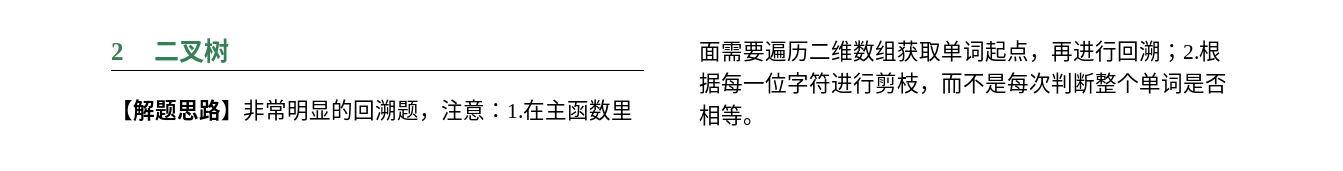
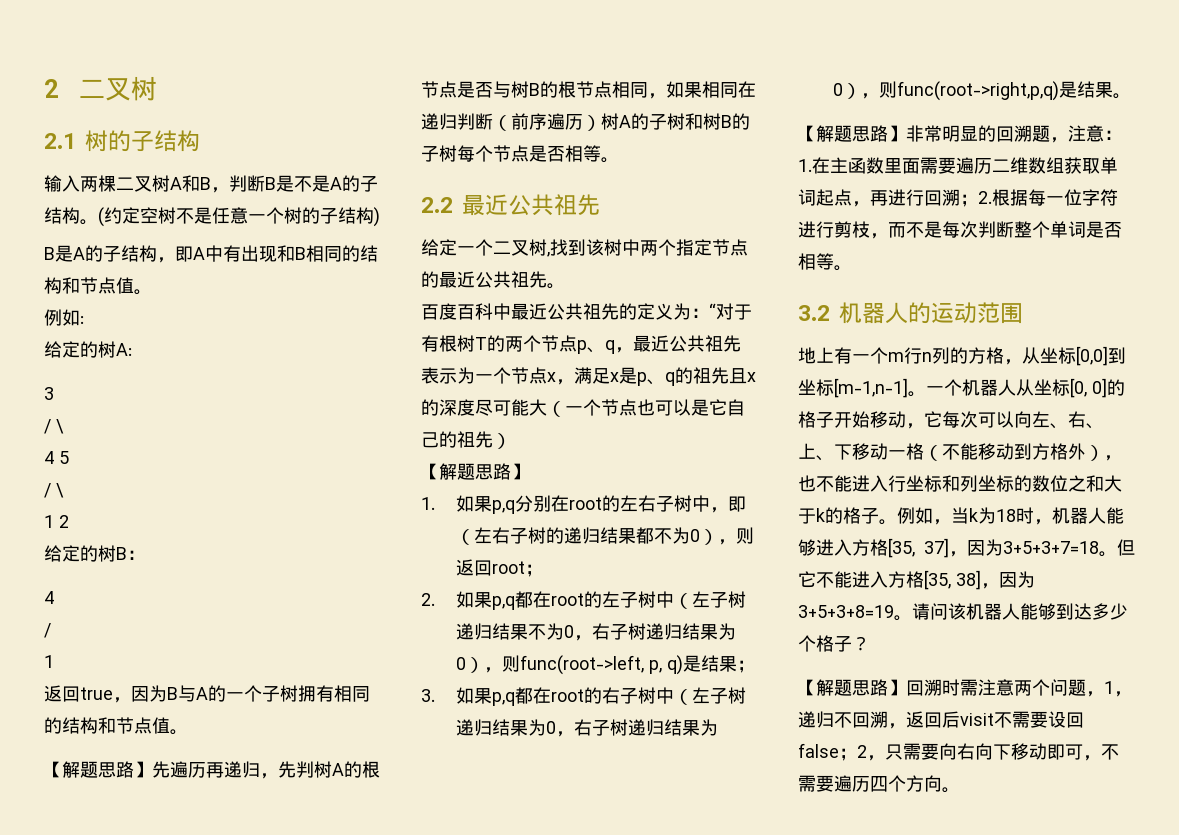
+ 2.1树的子结构
+ 输入两棵二叉树A和B，判断B是不是A的子结构。(约定空树不是任意一个树的子结构)
+ B是A的子结构，即A中有出现和B相同的结构和节点值。
+ 例如:
+ 给定的树A:
+ 3
+ / \
+ 4 5
+ / \
+ 1 2
+ 给定的树B：
+ 4
+ /
+ 1
+ 返回true，因为B与A的一个子树拥有相同的结构和节点值。
+ 【解题思路】先遍历再递归，先判树A的根节点是否与树B的根节点相同，如果相同在递归判断（前序遍历）树A的子树和树B的子树每个节点是否相等。
+ 2.2最近公共祖先
+ 给定一个二叉树,找到该树中两个指定节点的最近公共祖先。
+ 百度百科中最近公共祖先的定义为：“对于有根树T的两个节点p、q，最近公共祖先表示为一个节点x，满足x是p、q的祖先且x的深度尽可能大（一个节点也可以是它自己的祖先）
+ 【解题思路】
+ 1.如果p,q分别在root的左右子树中，即（左右子树的递归结果都不为0），则返回root；
+ 2.如果p,q都在root的左子树中（左子树递归结果不为0，右子树递归结果为0），则func(root->left, p, q)是结果；
+ 3.如果p,q都在root的右子树中（左子树递归结果为0，右子树递归结果为0），则func(root->right,p,q)是结果。
+ 3.2机器人的运动范围
+ 地上有一个m行n列的方格，从坐标[0,0]到坐标[m-1,n-1]。一个机器人从坐标[0, 0]的格子开始移动，它每次可以向左、右、上、下移动一格（不能移动到方格外），也不能进入行坐标和列坐标的数位之和大于k的格子。例如，当k为18时，机器人能够进入方格[35, 37]，因为3+5+3+7=18。但它不能进入方格[35, 38]，因为3+5+3+8=19。请问该机器人能够到达多少个格子？
+ 【解题思路】回溯时需注意两个问题，1，递归不回溯，返回后visit不需要设回false；2，只需要向右向下移动即可，不需要遍历四个方向。

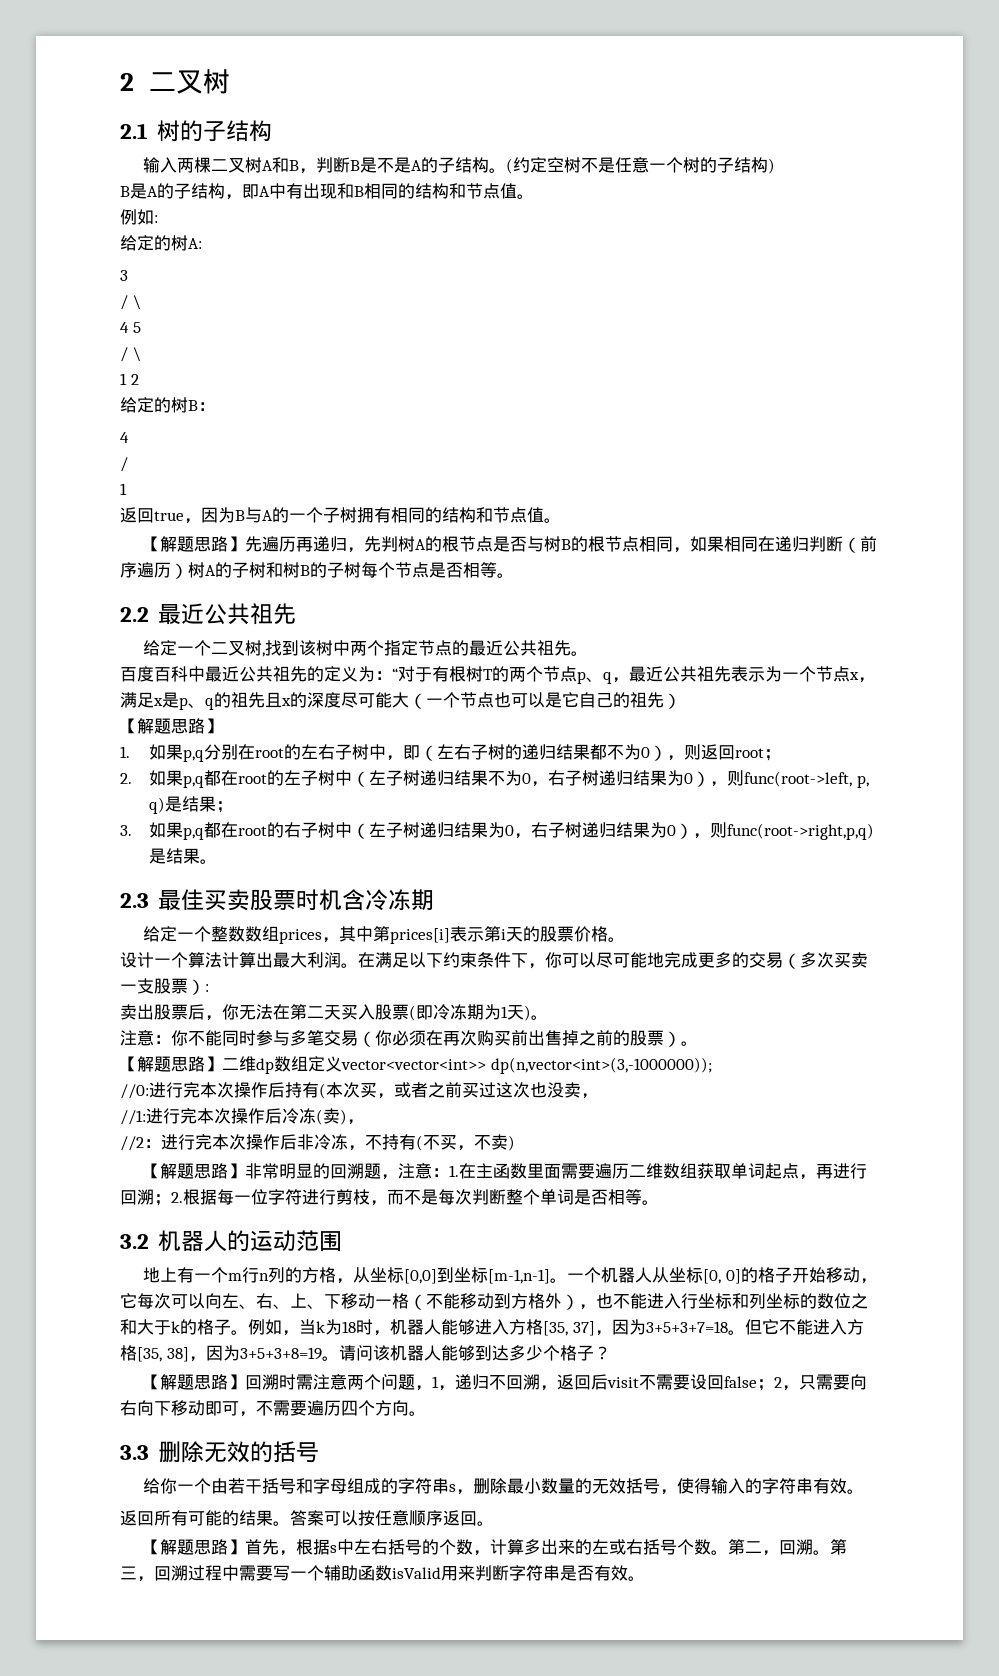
+ 2.3最佳买卖股票时机含冷冻期
+ 给定一个整数数组prices，其中第prices[i]表示第i天的股票价格。
+ 设计一个算法计算出最大利润。在满足以下约束条件下，你可以尽可能地完成更多的交易（多次买卖一支股票）:
+ 卖出股票后，你无法在第二天买入股票(即冷冻期为1天)。
+ 注意：你不能同时参与多笔交易（你必须在再次购买前出售掉之前的股票）。
+ 【解题思路】二维dp数组定义vector<vector<int>> dp(n,vector<int>(3,-1000000));
+ //0:进行完本次操作后持有(本次买，或者之前买过这次也没卖，
+ //1:进行完本次操作后冷冻(卖)，
+ //2：进行完本次操作后非冷冻，不持有(不买，不卖)
+ 3.3删除无效的括号
+ 给你一个由若干括号和字母组成的字符串s，删除最小数量的无效括号，使得输入的字符串有效。
+ 返回所有可能的结果。答案可以按任意顺序返回。
+ 【解题思路】首先，根据s中左右括号的个数，计算多出来的左或右括号个数。第二，回溯。第三，回溯过程中需要写一个辅助函数isValid用来判断字符串是否有效。

